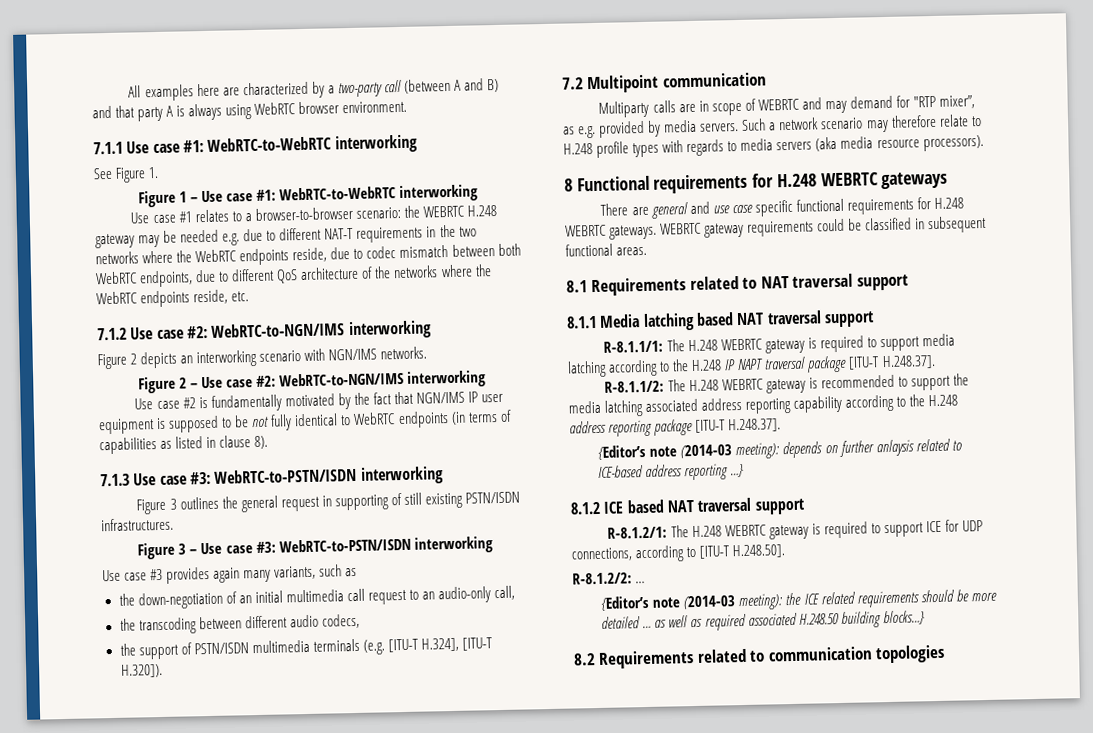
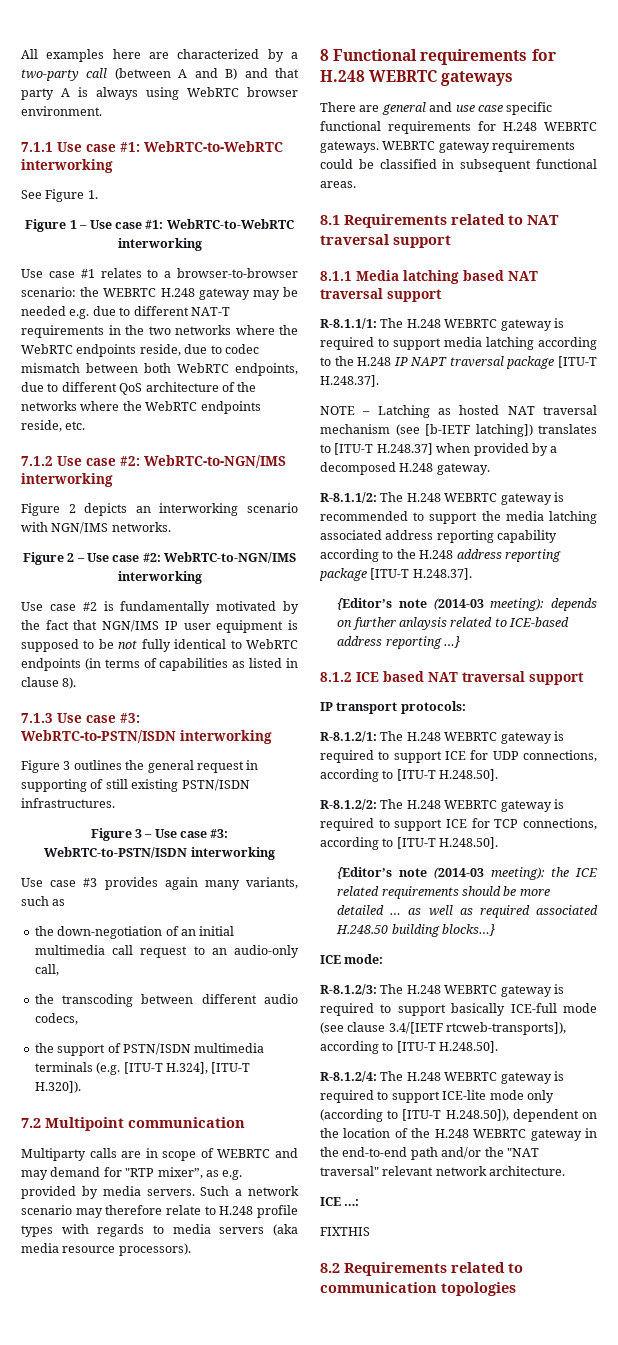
+ NOTE – Latching as hosted NAT traversal mechanism (see [b-IETF latching]) translates to [ITU-T H.248.37] when provided by a decomposed H.248 gateway.
+ IP transport protocols:
- R-8.1.2/2: …
+ R-8.1.2/2: The H.248 WEBRTC gateway is required to support ICE for TCP connections, according to [ITU-T H.248.50].
+ ICE mode:
+ R-8.1.2/3: The H.248 WEBRTC gateway is required to support basically ICE-full mode (see clause 3.4/[IETF rtcweb-transports]), according to [ITU-T H.248.50].
+ R-8.1.2/4: The H.248 WEBRTC gateway is required to support ICE-lite mode only (according to [ITU-T H.248.50]), dependent on the location of the H.248 WEBRTC gateway in the end-to-end path and/or the "NAT traversal" relevant network architecture.
+ ICE …:
+ FIXTHIS

